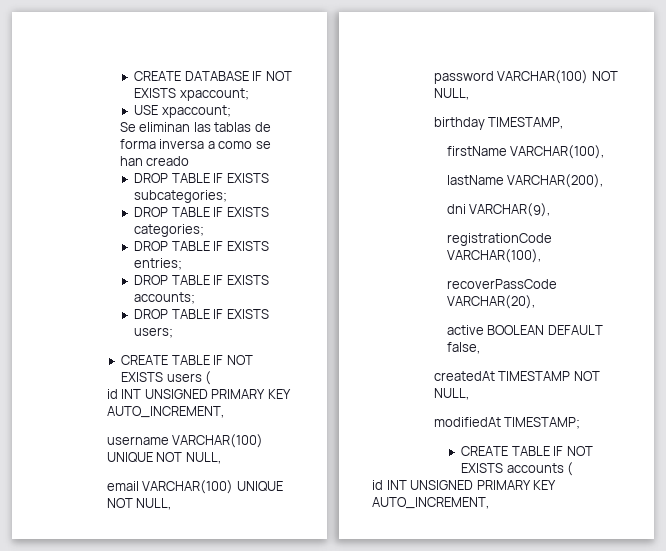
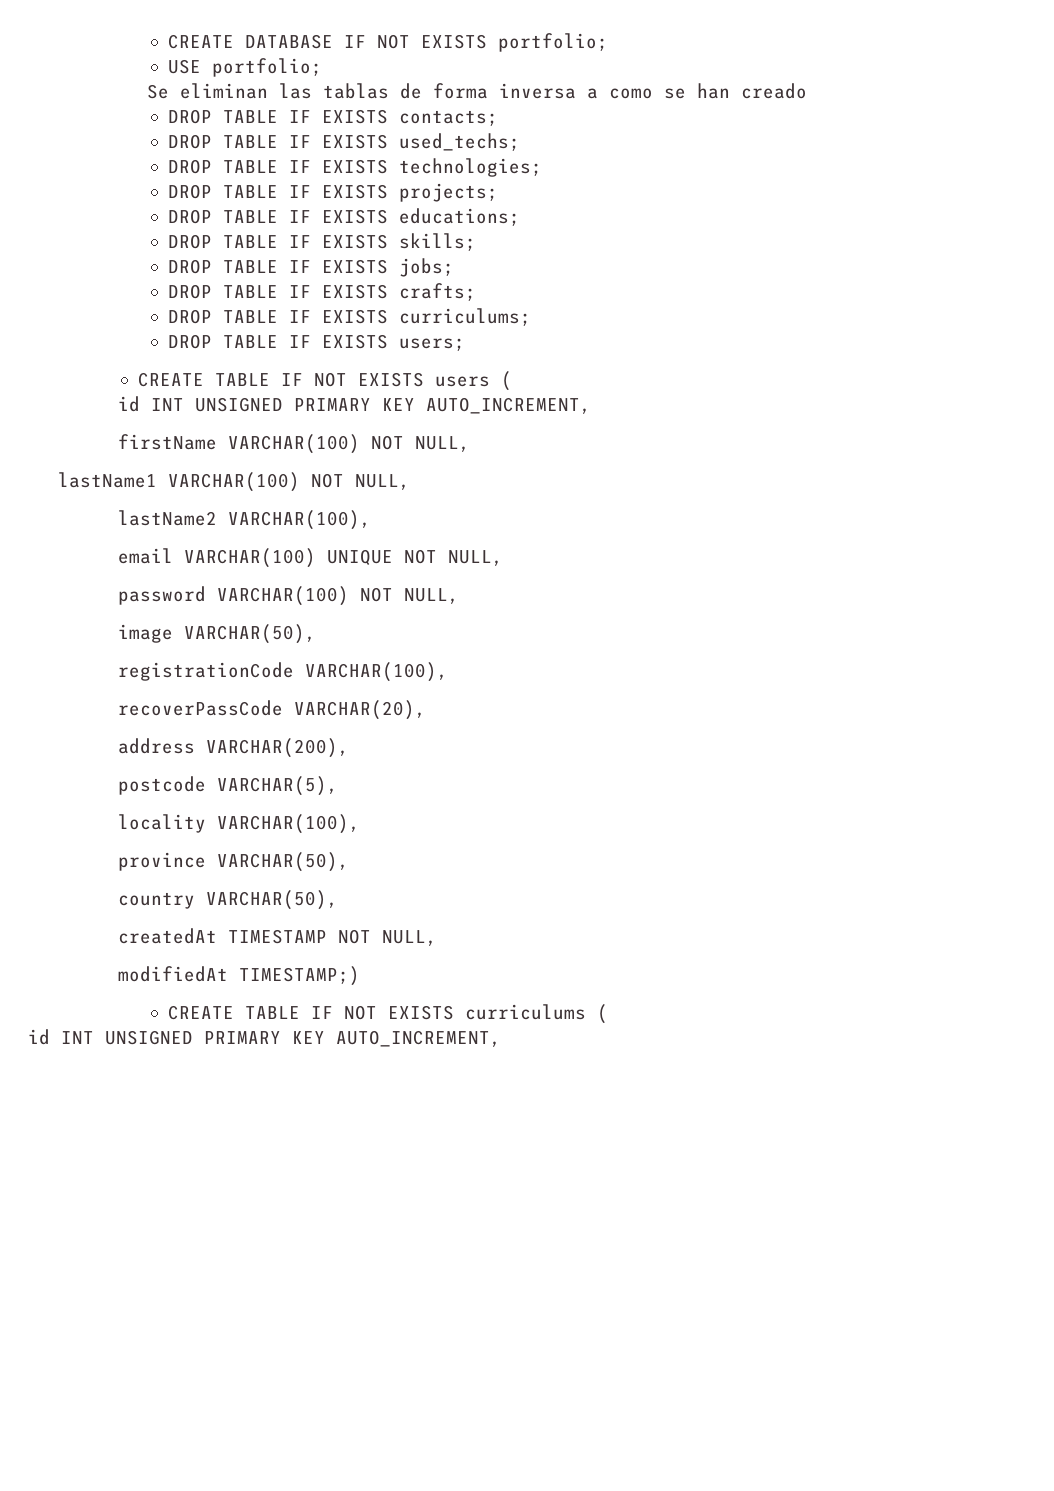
- CREATE DATABASE IF NOT EXISTS xpaccount;
+ CREATE DATABASE IF NOT EXISTS portfolio;
- USE xpaccount;
+ USE portfolio;
- DROP TABLE IF EXISTS subcategories;
- DROP TABLE IF EXISTS categories;
- DROP TABLE IF EXISTS entries;
- DROP TABLE IF EXISTS accounts;
+ DROP TABLE IF EXISTS contacts;
+ DROP TABLE IF EXISTS used_techs;
+ DROP TABLE IF EXISTS technologies;
+ DROP TABLE IF EXISTS projects;
+ DROP TABLE IF EXISTS educations;
+ DROP TABLE IF EXISTS skills;
+ DROP TABLE IF EXISTS jobs;
+ DROP TABLE IF EXISTS crafts;
+ DROP TABLE IF EXISTS curriculums;
- username VARCHAR(100) UNIQUE NOT NULL,
+ firstName VARCHAR(100) NOT NULL,
+ lastName1 VARCHAR(100) NOT NULL,
+ lastName2 VARCHAR(100),
- birthday TIMESTAMP,
- firstName VARCHAR(100),
- lastName VARCHAR(200),
- dni VARCHAR(9),
+ image VARCHAR(50),
  registrationCode VARCHAR(100),
  recoverPassCode VARCHAR(20),
- active BOOLEAN DEFAULT false,
+ address VARCHAR(200),
+ postcode VARCHAR(5),
+ locality VARCHAR(100),
+ province VARCHAR(50),
+ country VARCHAR(50),
- modifiedAt TIMESTAMP;
- CREATE TABLE IF NOT EXISTS accounts (
+ modifiedAt TIMESTAMP;)
+ CREATE TABLE IF NOT EXISTS curriculums (

